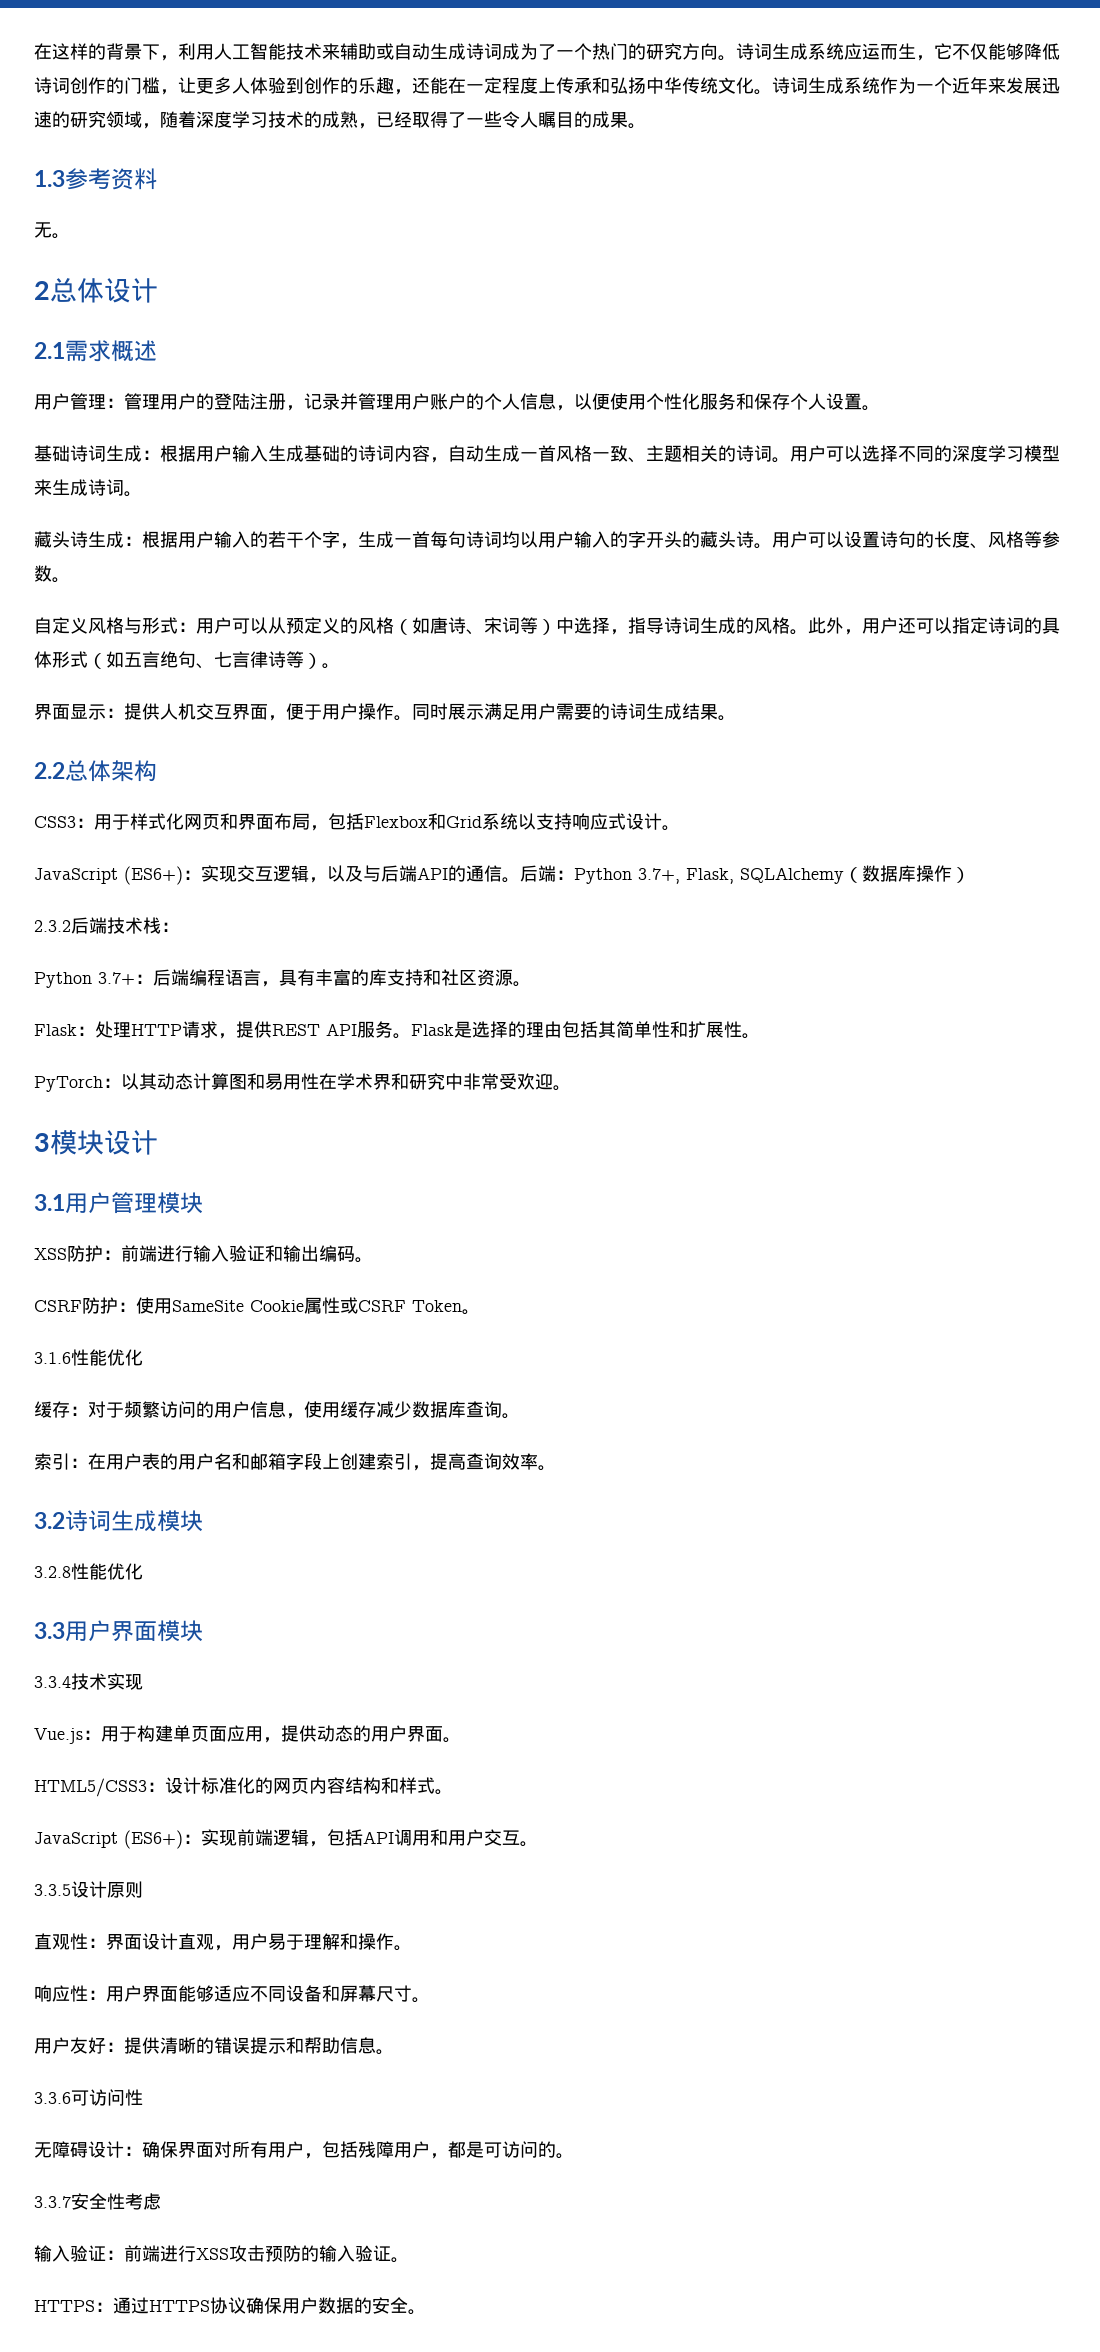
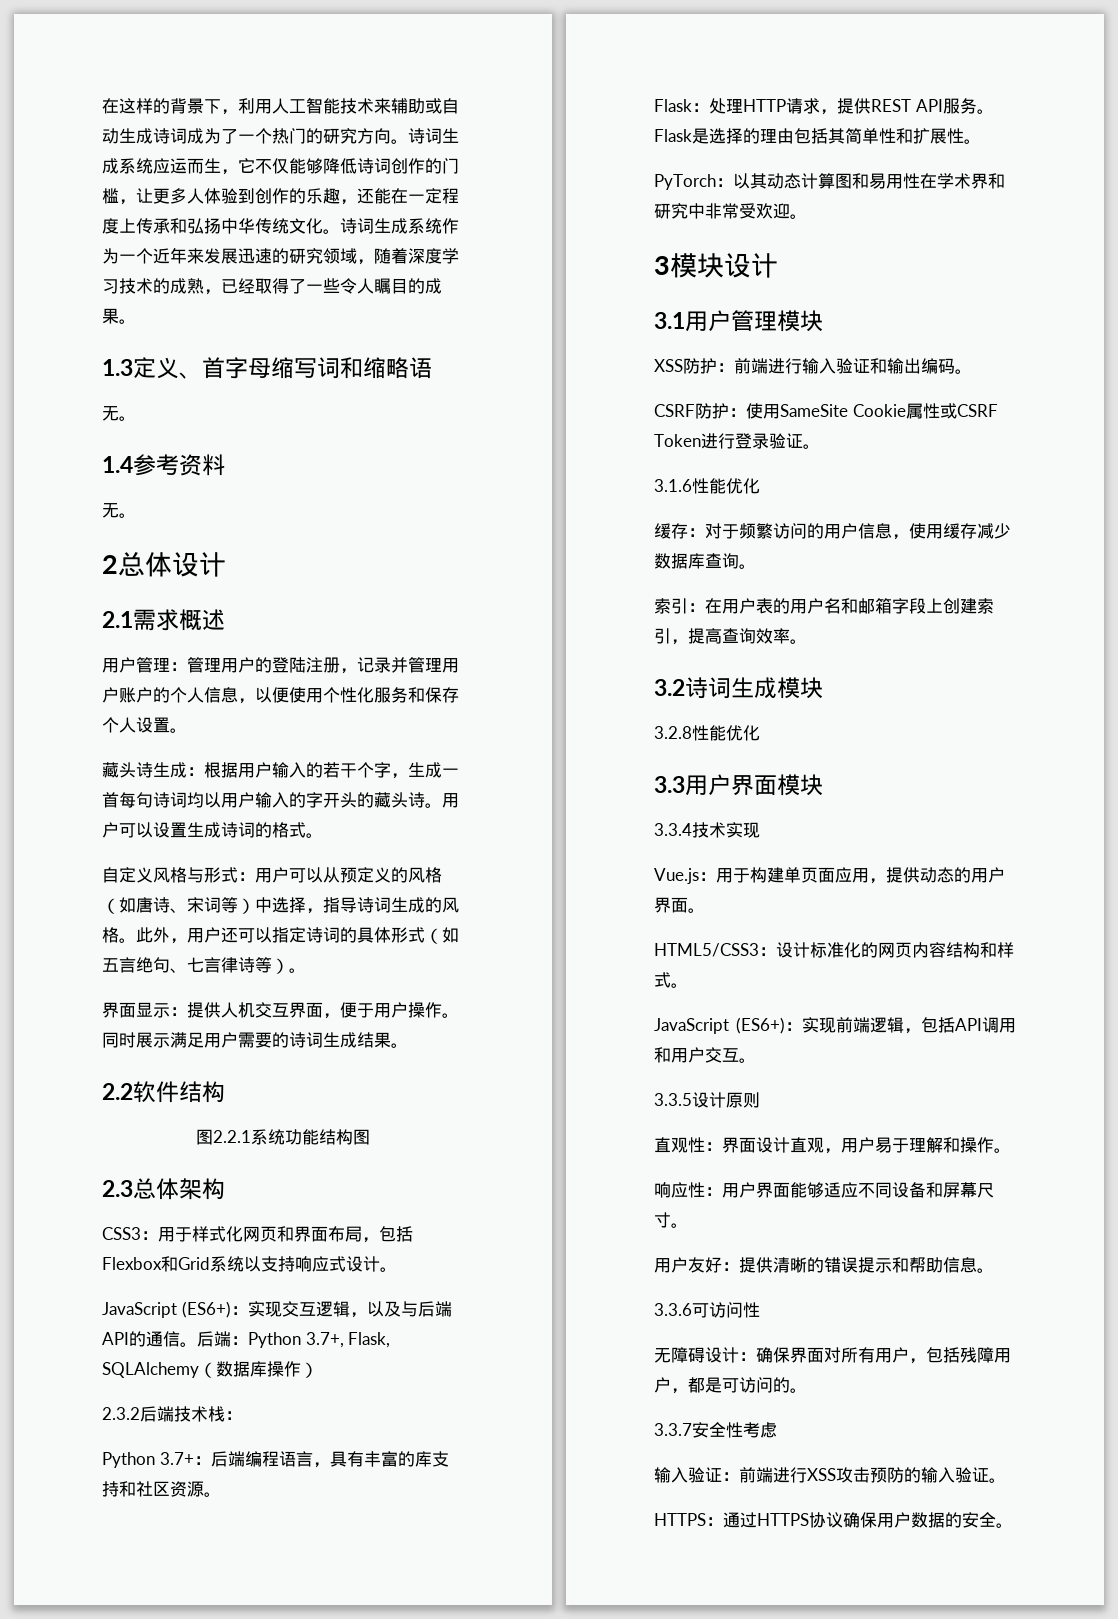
- 1.3参考资料
+ 1.3定义、首字母缩写词和缩略语
+ 无。
+ 1.4参考资料
- 基础诗词生成：根据用户输入生成基础的诗词内容，自动生成一首风格一致、主题相关的诗词。用户可以选择不同的深度学习模型来生成诗词。
- 用户可以设置诗句的长度、风格等参数。
+ 用户可以设置生成诗词的格式。
- 2.2总体架构
+ 2.2软件结构
+ 图2.2.1系统功能结构图
+ 2.3总体架构
- CSRF防护：使用SameSite Cookie属性或CSRF Token。
+ CSRF防护：使用SameSite Cookie属性或CSRF Token进行登录验证。

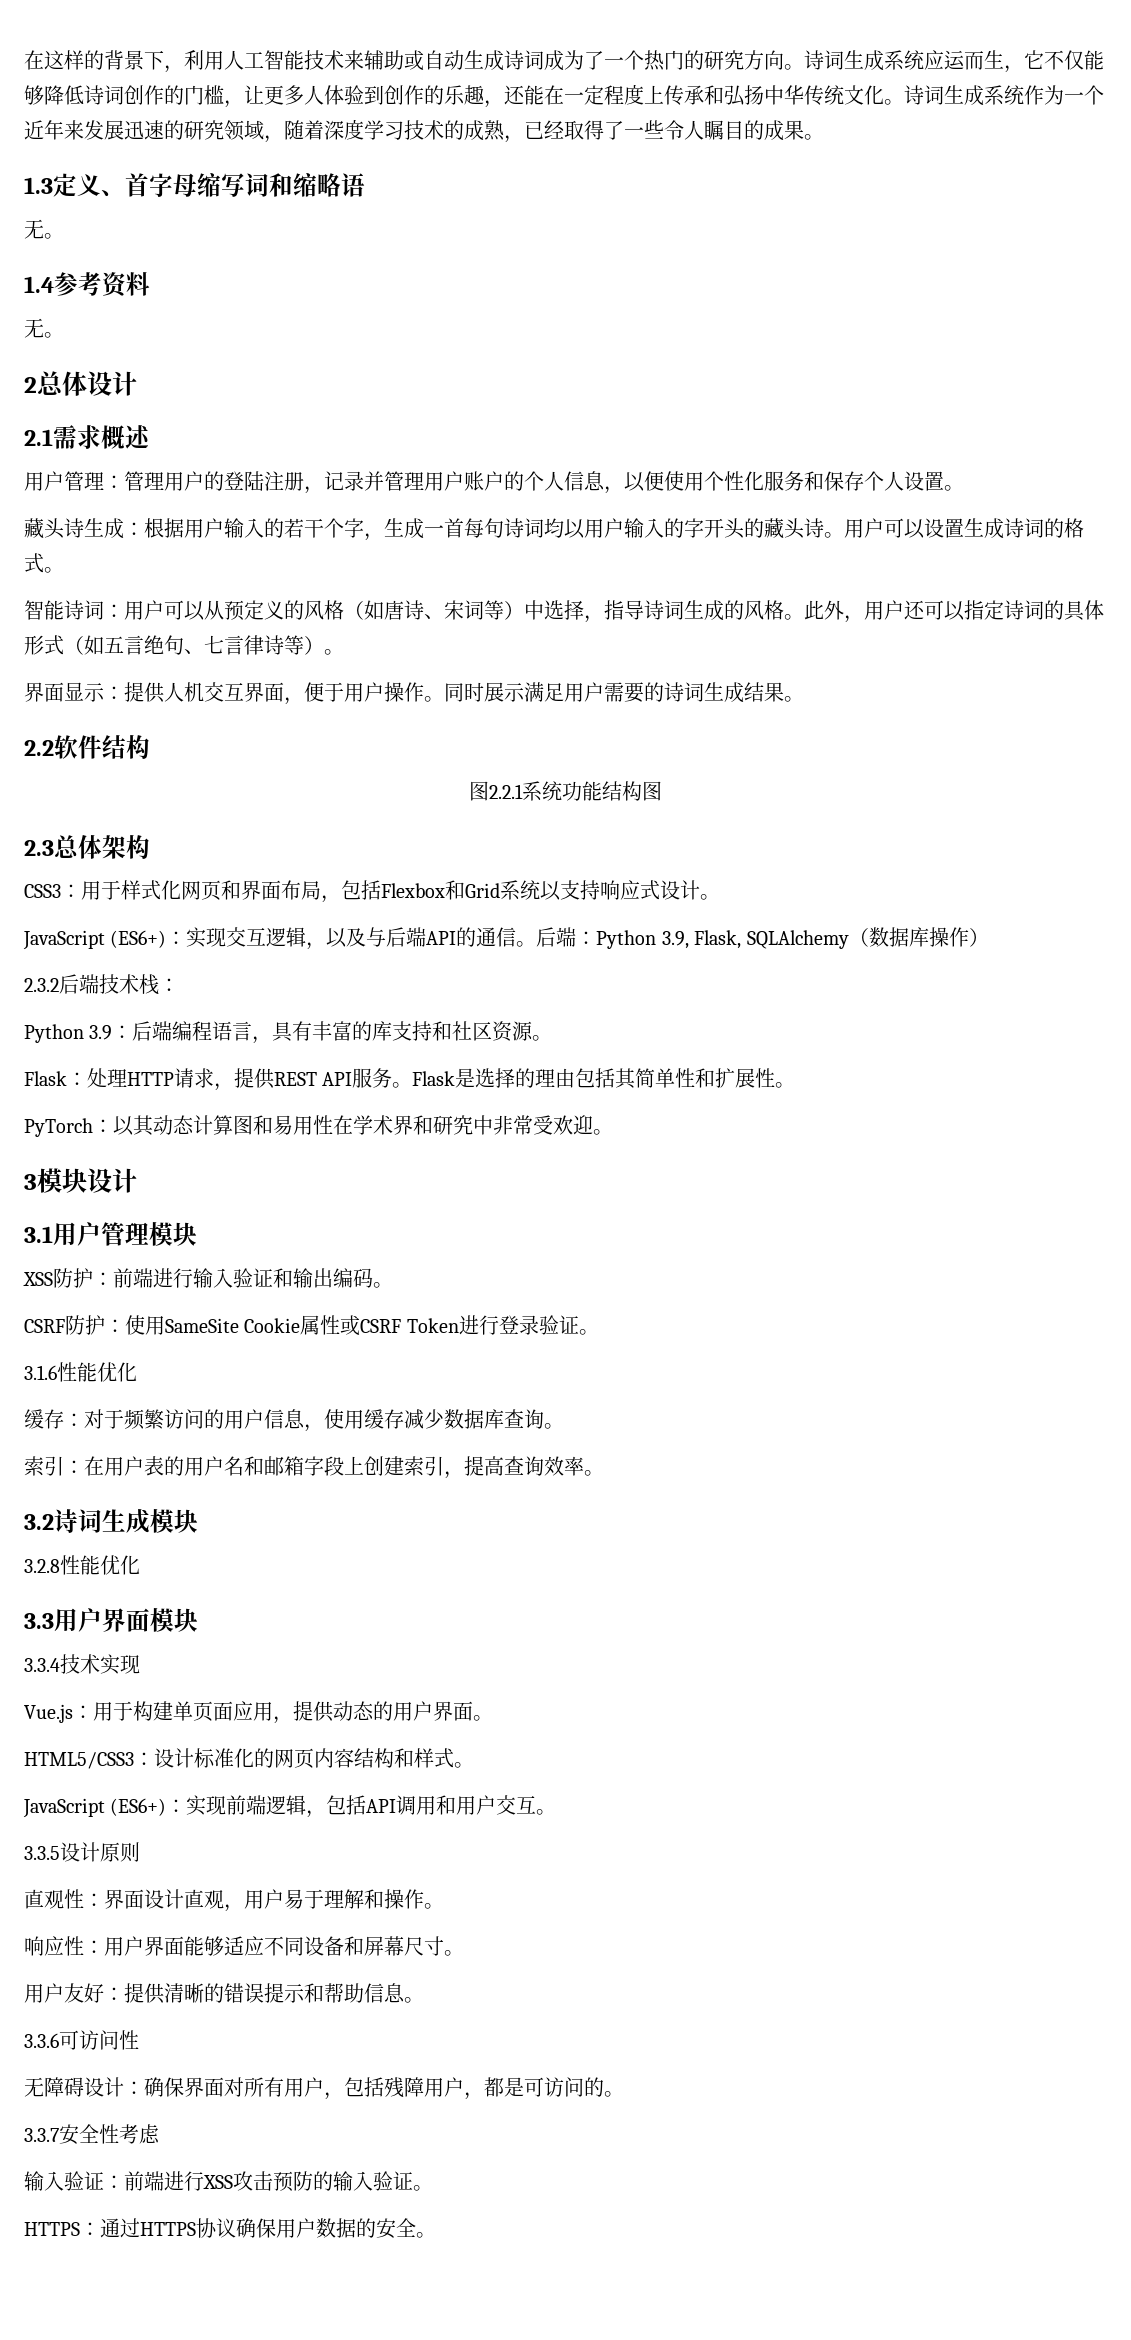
- 自定义风格与形式：用户可以从预定义的风格（如唐诗、宋词等）中选择，指导诗词生成的风格。
+ 智能诗词：用户可以从预定义的风格（如唐诗、宋词等）中选择，指导诗词生成的风格。
- 后端：Python 3.7+, Flask, SQLAlchemy（数据库操作）
+ 后端：Python 3.9, Flask, SQLAlchemy（数据库操作）
- Python 3.7+：后端编程语言，具有丰富的库支持和社区资源。
+ Python 3.9：后端编程语言，具有丰富的库支持和社区资源。

